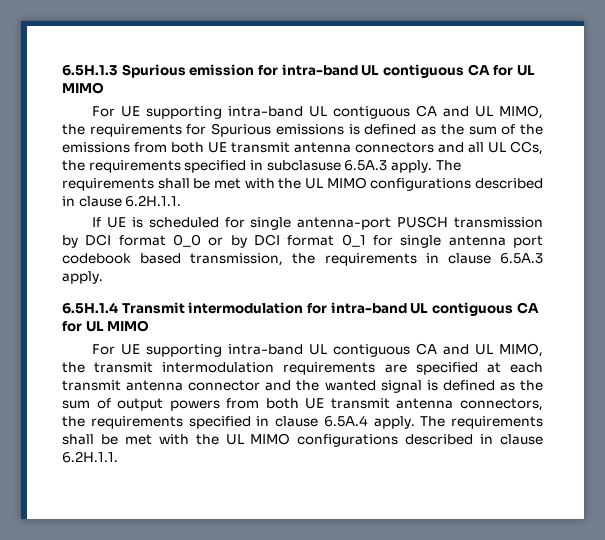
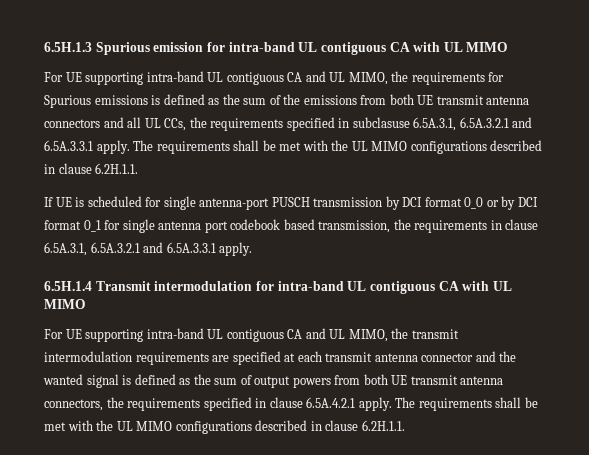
- 6.5H.1.3 Spurious emission for intra-band UL contiguous CA for UL MIMO
+ 6.5H.1.3 Spurious emission for intra-band UL contiguous CA with UL MIMO
- For UE supporting intra-band UL contiguous CA and UL MIMO, the requirements for Spurious emissions is defined as the sum of the emissions from both UE transmit antenna connectors and all UL CCs, the requirements specified in subclasuse 6.5A.3 apply.
+ For UE supporting intra-band UL contiguous CA and UL MIMO, the requirements for Spurious emissions is defined as the sum of the emissions from both UE transmit antenna connectors and all UL CCs, the requirements specified in subclasuse 6.5A.3.1, 6.5A.3.2.1 and 6.5A.3.3.1 apply.
- If UE is scheduled for single antenna-port PUSCH transmission by DCI format 0_0 or by DCI format 0_1 for single antenna port codebook based transmission, the requirements in clause 6.5A.3 apply.
+ If UE is scheduled for single antenna-port PUSCH transmission by DCI format 0_0 or by DCI format 0_1 for single antenna port codebook based transmission, the requirements in clause 6.5A.3.1, 6.5A.3.2.1 and 6.5A.3.3.1 apply.
- 6.5H.1.4 Transmit intermodulation for intra-band UL contiguous CA for UL MIMO
+ 6.5H.1.4 Transmit intermodulation for intra-band UL contiguous CA with UL MIMO
- For UE supporting intra-band UL contiguous CA and UL MIMO, the transmit intermodulation requirements are specified at each transmit antenna connector and the wanted signal is defined as the sum of output powers from both UE transmit antenna connectors, the requirements specified in clause 6.5A.4 apply.
+ For UE supporting intra-band UL contiguous CA and UL MIMO, the transmit intermodulation requirements are specified at each transmit antenna connector and the wanted signal is defined as the sum of output powers from both UE transmit antenna connectors, the requirements specified in clause 6.5A.4.2.1 apply.

